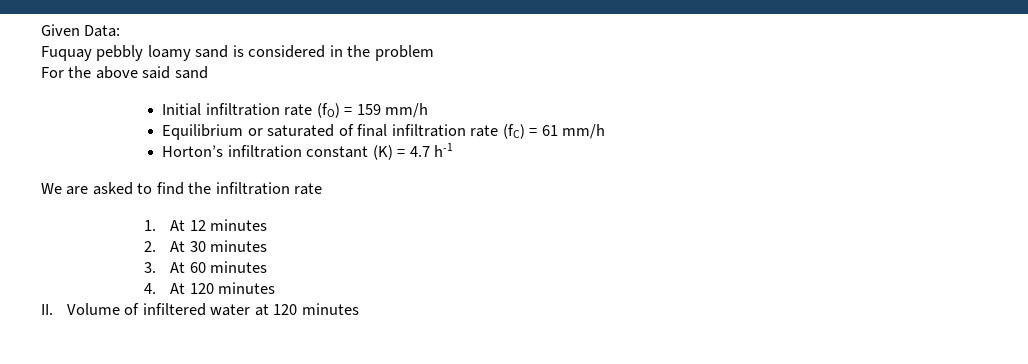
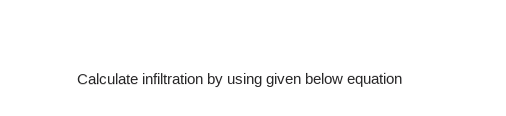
- Given Data:
- Fuquay pebbly loamy sand is considered in the problem
- For the above said sand
- Initial infiltration rate (fO) = 159 mm/h
- Equilibrium or saturated of final infiltration rate (fC) = 61 mm/h
- Horton’s infiltration constant (K) = 4.7 h-1
- We are asked to find the infiltration rate
- 1. At 12 minutes
- 2. At 30 minutes
- 3. At 60 minutes
- 4. At 120 minutes
- II. Volume of infiltered water at 120 minutes
+ Calculate infiltration by using given below equation

